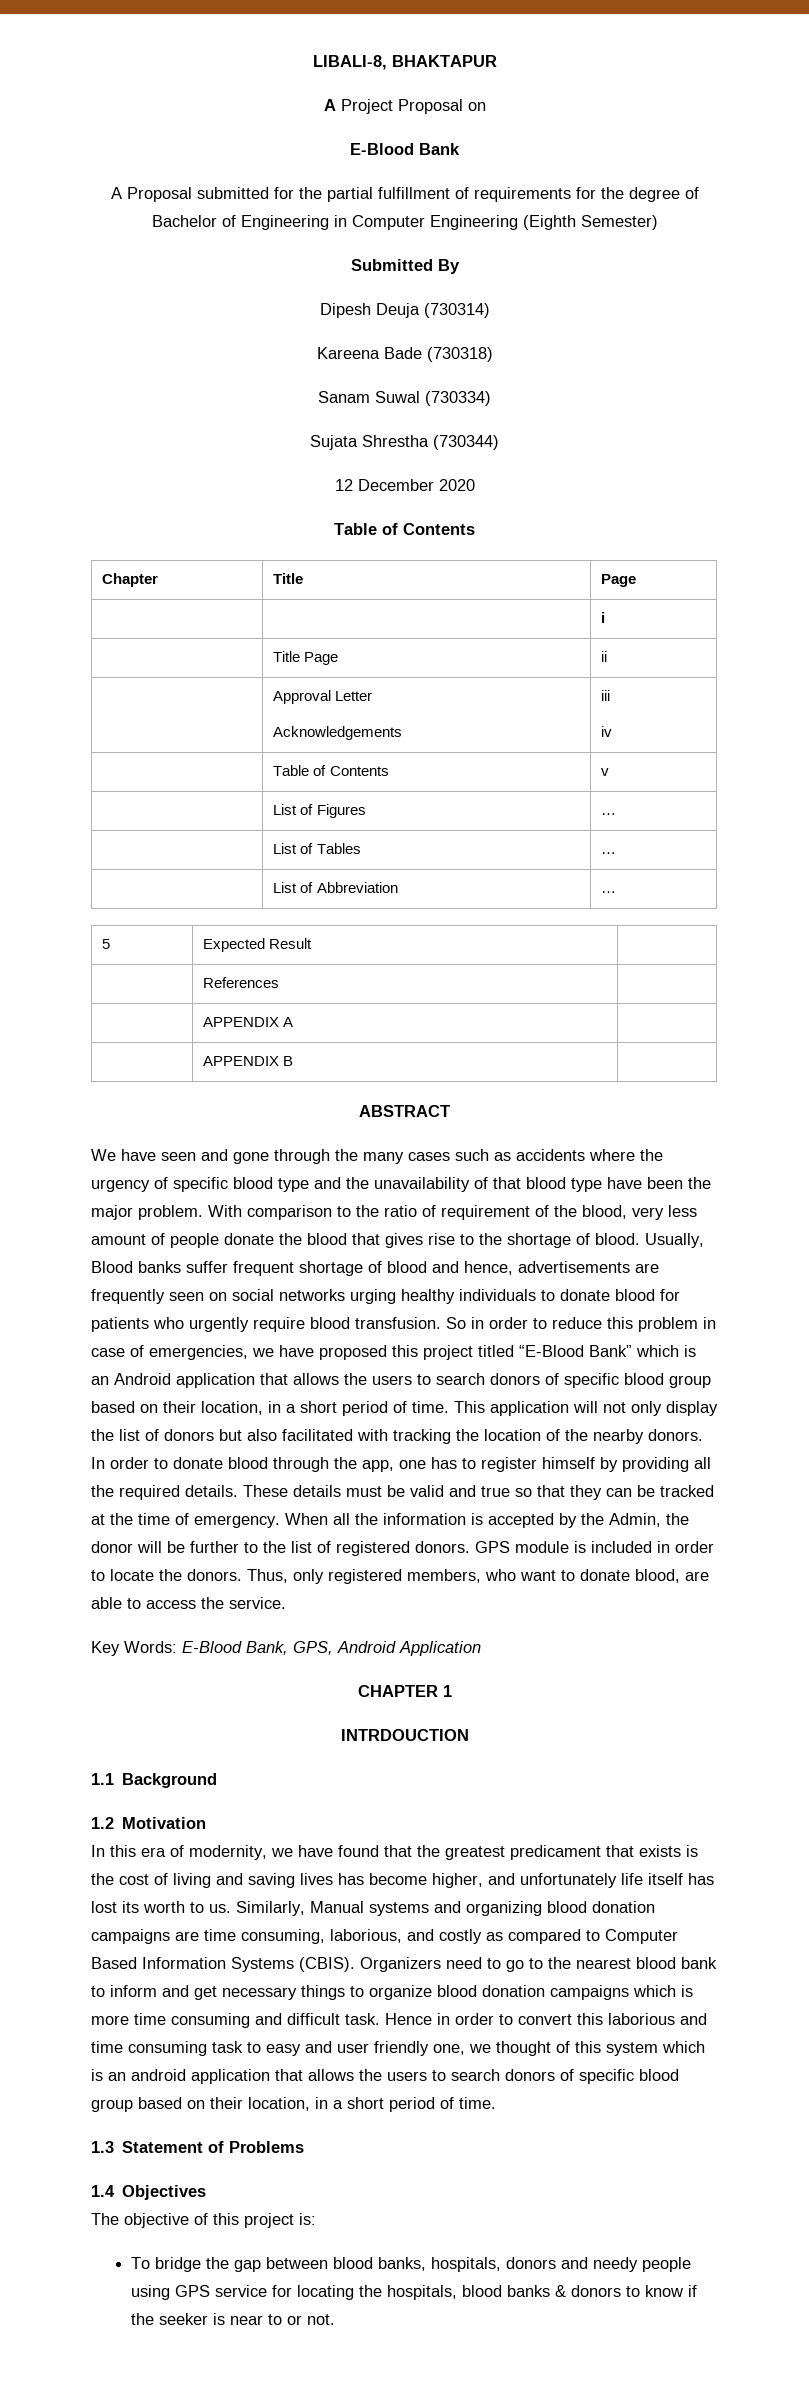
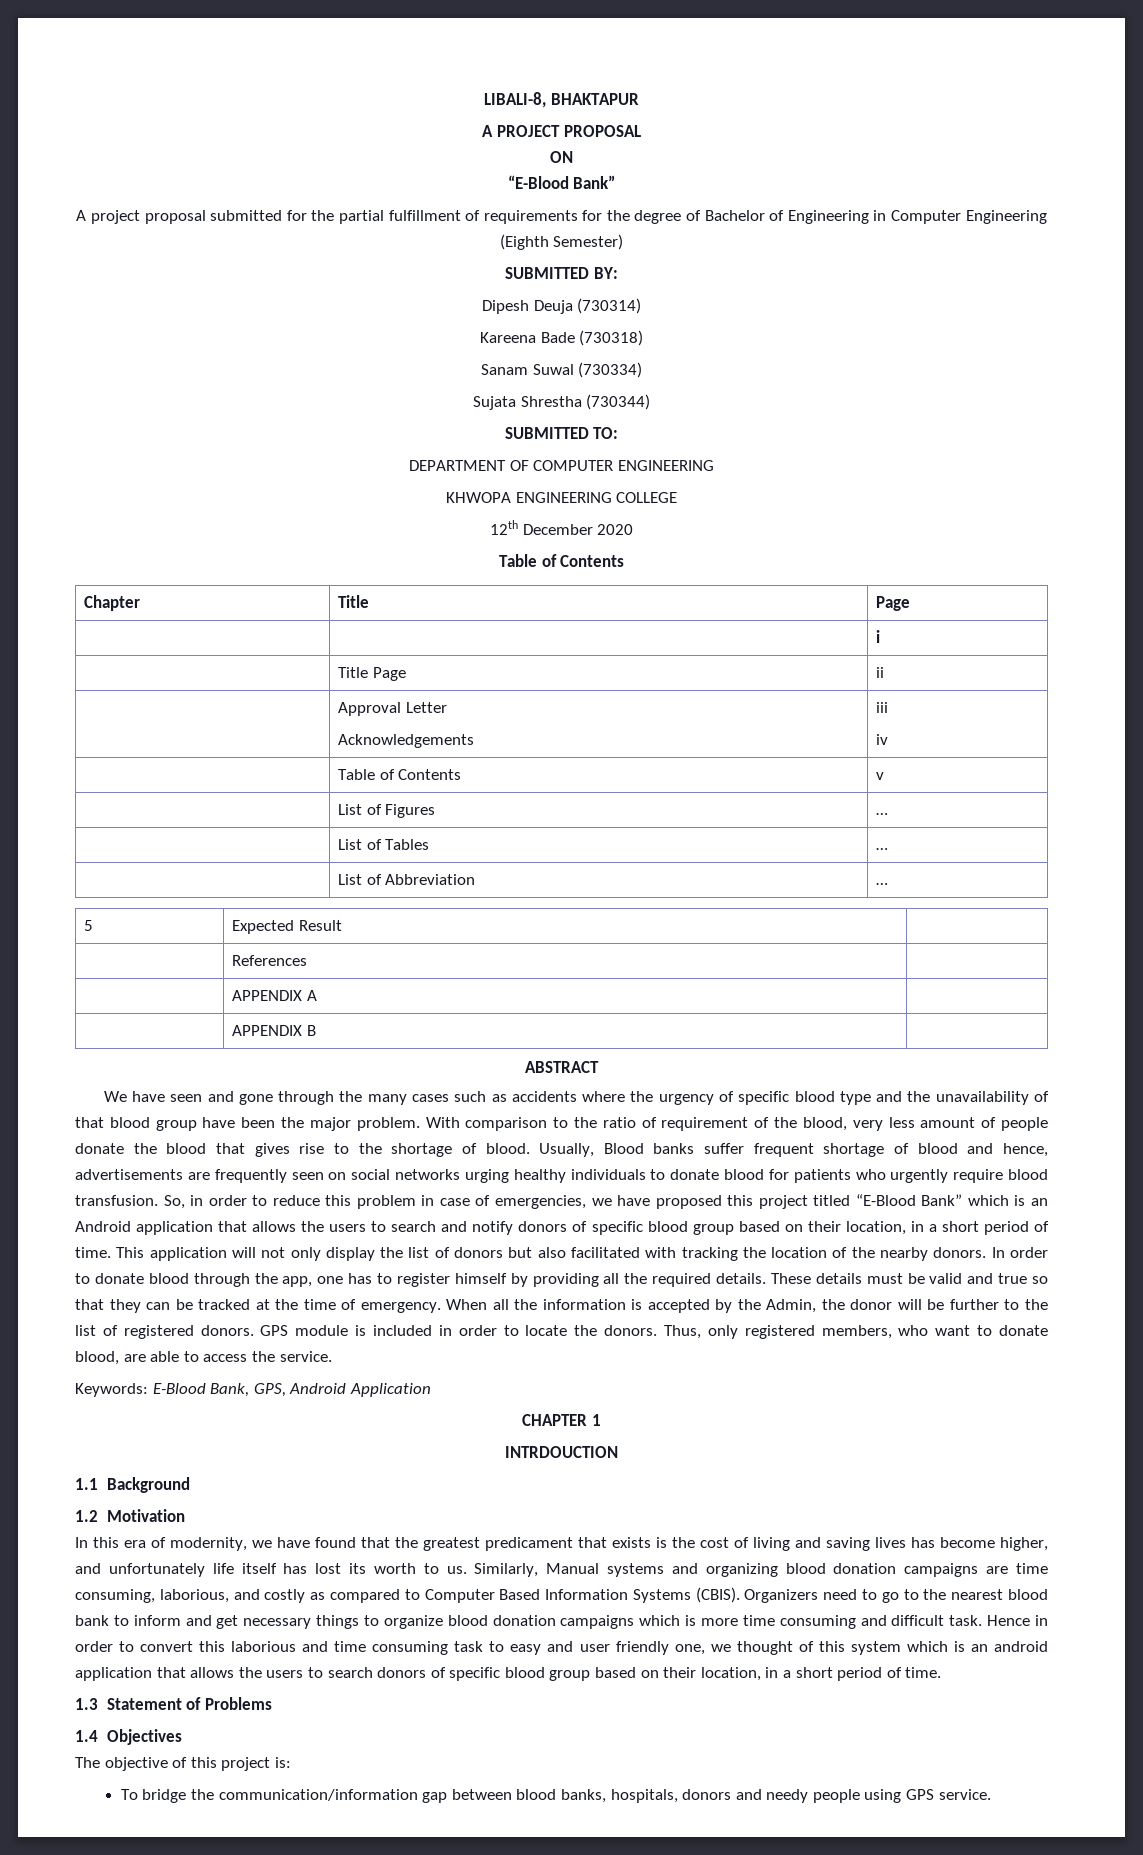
- A Project Proposal on
- E-Blood Bank
- A Proposal submitted for the partial fulfillment of requirements for the degree of Bachelor of Engineering in Computer Engineering (Eighth Semester)
+ A PROJECT PROPOSAL
+ ON
+ “E-Blood Bank”
+ A project proposal submitted for the partial fulfillment of requirements for the degree of Bachelor of Engineering in Computer Engineering (Eighth Semester)
- Submitted By
+ SUBMITTED BY:
- 12 December 2020
+ SUBMITTED TO:
+ DEPARTMENT OF COMPUTER ENGINEERING
+ KHWOPA ENGINEERING COLLEGE
+ 12th December 2020
- We have seen and gone through the many cases such as accidents where the urgency of specific blood type and the unavailability of that blood type have been the major problem.
+ We have seen and gone through the many cases such as accidents where the urgency of specific blood type and the unavailability of that blood group have been the major problem.
- So in order to reduce this problem in case of emergencies, we have proposed this project titled “E-Blood Bank” which is an Android application that allows the users to search donors of specific blood group based on their location, in a short period of time.
+ So, in order to reduce this problem in case of emergencies, we have proposed this project titled “E-Blood Bank” which is an Android application that allows the users to search and notify donors of specific blood group based on their location, in a short period of time.
- Key Words: E-Blood Bank, GPS, Android Application
+ Keywords: E-Blood Bank, GPS, Android Application
- To bridge the gap between blood banks, hospitals, donors and needy people using GPS service for locating the hospitals, blood banks & donors to know if the seeker is near to or not.
+ To bridge the communication/information gap between blood banks, hospitals, donors and needy people using GPS service.

